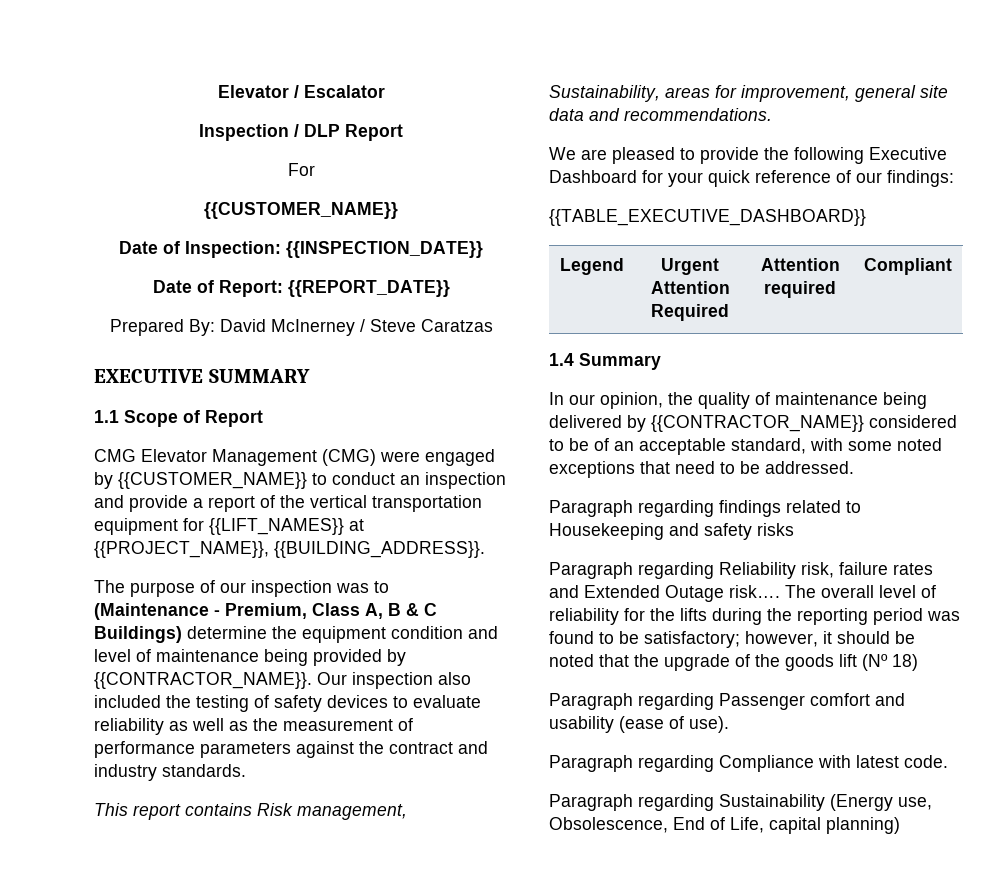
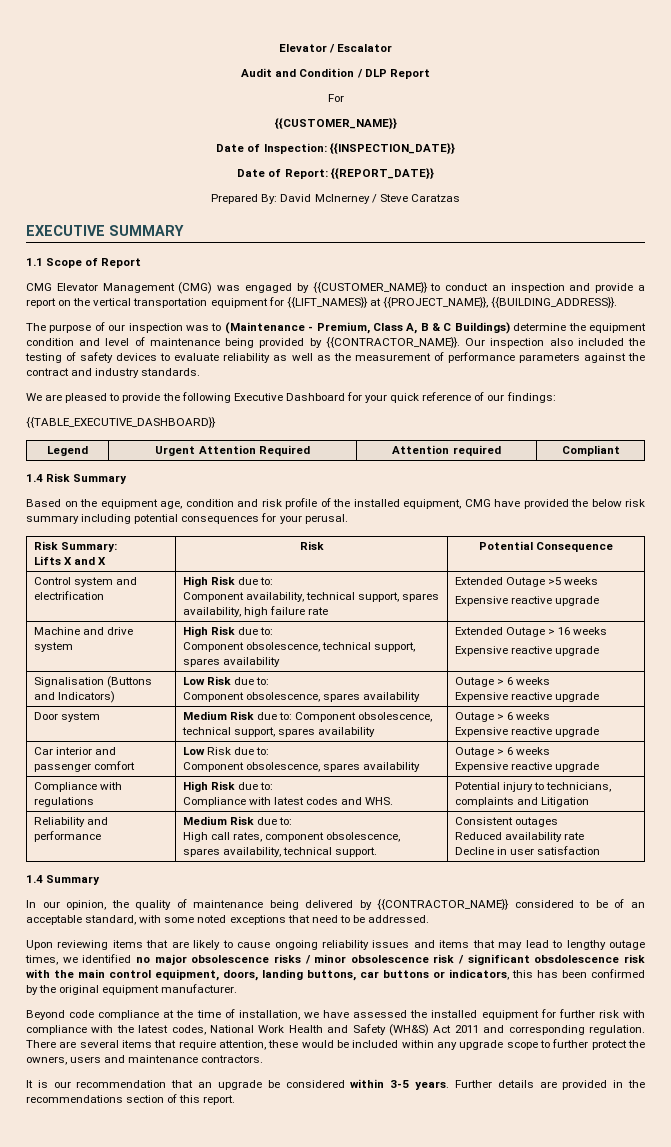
- Inspection / DLP Report
+ Audit and Condition / DLP Report
- CMG Elevator Management (CMG) were engaged by {{CUSTOMER_NAME}} to conduct an inspection and provide a report of the vertical transportation equipment for {{LIFT_NAMES}} at {{PROJECT_NAME}}, {{BUILDING_ADDRESS}}.
+ CMG Elevator Management (CMG) was engaged by {{CUSTOMER_NAME}} to conduct an inspection and provide a report on the vertical transportation equipment for {{LIFT_NAMES}} at {{PROJECT_NAME}}, {{BUILDING_ADDRESS}}.
- This report contains Risk management, Sustainability, areas for improvement, general site data and recommendations.
+ 1.4 Risk Summary
+ Based on the equipment age, condition and risk profile of the installed equipment, CMG have provided the below risk summary including potential consequences for your perusal.
+ Risk Summary:
+ Lifts X and X | Risk | Potential Consequence
+ Control system and electrification | High Risk due to:
+ Component availability, technical support, spares availability, high failure rate | Extended Outage >5 weeks
+ Expensive reactive upgrade
+ Machine and drive system | High Risk due to:
+ Component obsolescence, technical support, spares availability | Extended Outage > 16 weeks
+ Expensive reactive upgrade
+ Signalisation (Buttons and Indicators) | Low Risk due to:
+ Component obsolescence, spares availability | Outage > 6 weeks
+ Expensive reactive upgrade
+ Door system | Medium Risk due to: Component obsolescence, technical support, spares availability | Outage > 6 weeks
+ Expensive reactive upgrade
+ Car interior and passenger comfort | Low Risk due to:
+ Component obsolescence, spares availability | Outage > 6 weeks
+ Expensive reactive upgrade
+ Compliance with regulations | High Risk due to:
+ Compliance with latest codes and WHS. | Potential injury to technicians, complaints and Litigation
+ Reliability and performance | Medium Risk due to:
+ High call rates, component obsolescence, spares availability, technical support. | Consistent outages
+ Reduced availability rate
+ Decline in user satisfaction
- Paragraph regarding findings related to Housekeeping and safety risks
- Paragraph regarding Reliability risk, failure rates and Extended Outage risk…. The overall level of reliability for the lifts during the reporting period was found to be satisfactory; however, it should be noted that the upgrade of the goods lift (Nº 18)
- Paragraph regarding Passenger comfort and usability (ease of use).
- Paragraph regarding Compliance with latest code.
- Paragraph regarding Sustainability (Energy use, Obsolescence, End of Life, capital planning)
+ Upon reviewing items that are likely to cause ongoing reliability issues and items that may lead to lengthy outage times, we identified no major obsolescence risks / minor obsolescence risk / significant obsdolescence risk with the main control equipment, doors, landing buttons, car buttons or indicators, this has been confirmed by the original equipment manufacturer.
+ Beyond code compliance at the time of installation, we have assessed the installed equipment for further risk with compliance with the latest codes, National Work Health and Safety (WH&S) Act 2011 and corresponding regulation. There are several items that require attention, these would be included within any upgrade scope to further protect the owners, users and maintenance contractors.
+ It is our recommendation that an upgrade be considered within 3-5 years. Further details are provided in the recommendations section of this report.

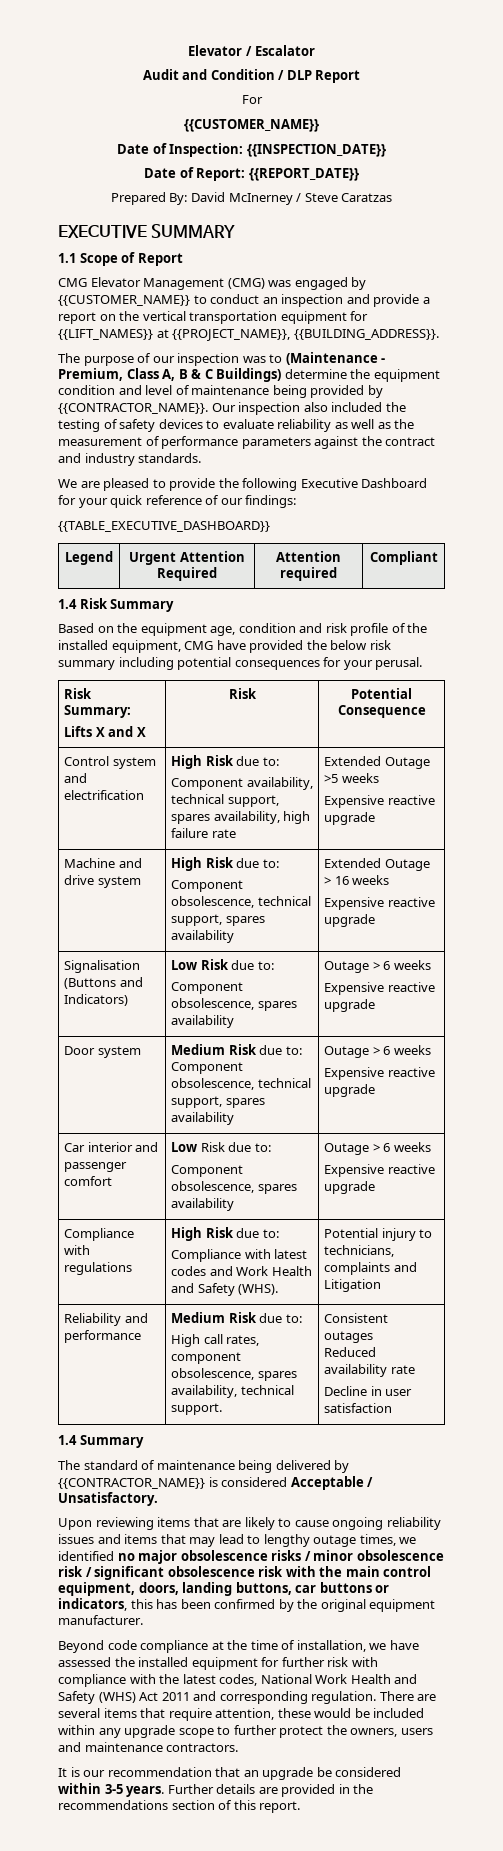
  Compliance with regulations | High Risk due to:
- Compliance with latest codes and WHS. | Potential injury to technicians, complaints and Litigation
+ Compliance with latest codes and Work Health and Safety (WHS). | Potential injury to technicians, complaints and Litigation
- In our opinion, the quality of maintenance being delivered by {{CONTRACTOR_NAME}} considered to be of an acceptable standard, with some noted exceptions that need to be addressed.
+ The standard of maintenance being delivered by {{CONTRACTOR_NAME}} is considered Acceptable / Unsatisfactory.
- Upon reviewing items that are likely to cause ongoing reliability issues and items that may lead to lengthy outage times, we identified no major obsolescence risks / minor obsolescence risk / significant obsdolescence risk with the main control equipment, doors, landing buttons, car buttons or indicators, this has been confirmed by the original equipment manufacturer.
+ Upon reviewing items that are likely to cause ongoing reliability issues and items that may lead to lengthy outage times, we identified no major obsolescence risks / minor obsolescence risk / significant obsolescence risk with the main control equipment, doors, landing buttons, car buttons or indicators, this has been confirmed by the original equipment manufacturer.
- Beyond code compliance at the time of installation, we have assessed the installed equipment for further risk with compliance with the latest codes, National Work Health and Safety (WH&S) Act 2011 and corresponding regulation.
+ Beyond code compliance at the time of installation, we have assessed the installed equipment for further risk with compliance with the latest codes, National Work Health and Safety (WHS) Act 2011 and corresponding regulation.

